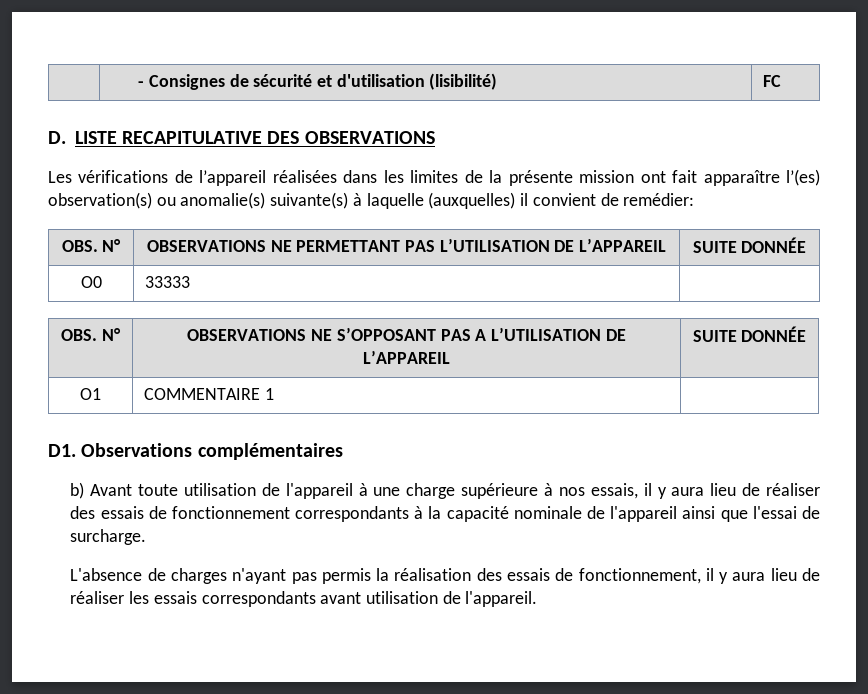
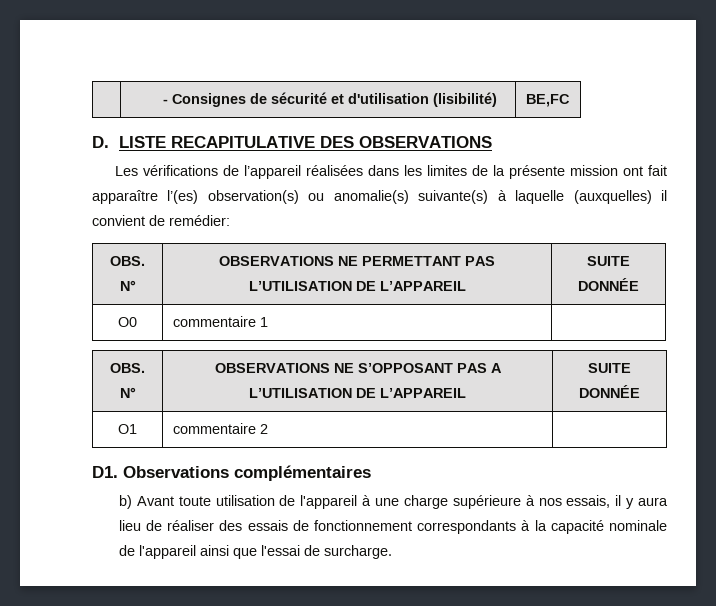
- | - Consignes de sécurité et d'utilisation (lisibilité) | FC
+ | - Consignes de sécurité et d'utilisation (lisibilité) | BE,FC
- O0 | 33333 |
+ O0 | commentaire 1 |
- O1 | COMMENTAIRE 1 |
+ O1 | commentaire 2 |
- L'absence de charges n'ayant pas permis la réalisation des essais de fonctionnement, il y aura lieu de réaliser les essais correspondants avant utilisation de l'appareil.

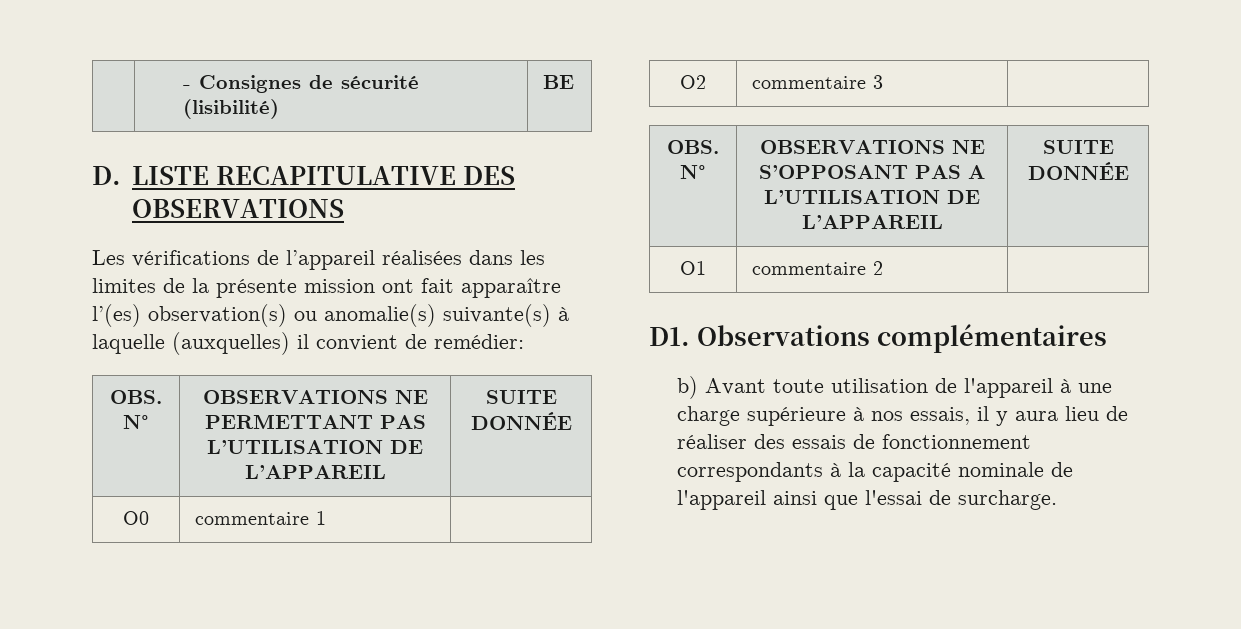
- | - Consignes de sécurité et d'utilisation (lisibilité) | BE,FC
+ | - Consignes de sécurité (lisibilité) | BE
+ O2 | commentaire 3 |

